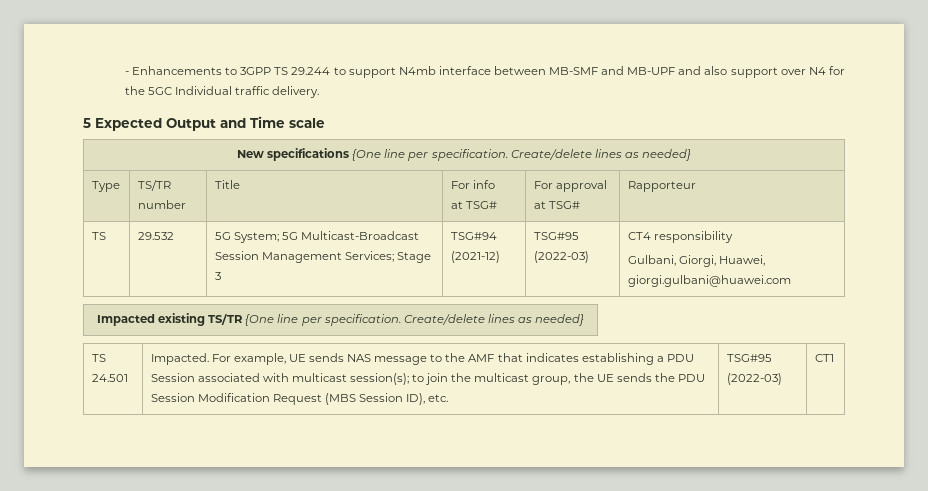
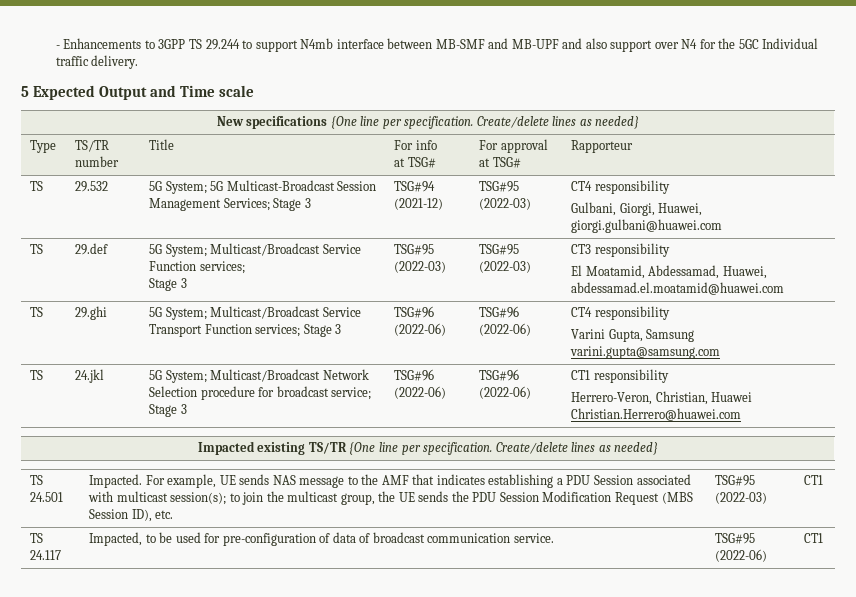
+ TS | 29.def | 5G System; Multicast/Broadcast Service Function services;
+ Stage 3 | TSG#95 (2022-03) | TSG#95 (2022-03) | CT3 responsibility
+ El Moatamid, Abdessamad, Huawei, abdessamad.el.moatamid@huawei.com
+ TS | 29.ghi | 5G System; Multicast/Broadcast Service Transport Function services; Stage 3 | TSG#96 (2022-06) | TSG#96 (2022-06) | CT4 responsibility
+ Varini Gupta, Samsung varini.gupta@samsung.com
+ TS | 24.jkl | 5G System; Multicast/Broadcast Network Selection procedure for broadcast service; Stage 3 | TSG#96 (2022-06) | TSG#96 (2022-06) | CT1 responsibility
+ Herrero-Veron, Christian, Huawei Christian.Herrero@huawei.com
+ TS 24.117 | Impacted, to be used for pre-configuration of data of broadcast communication service. | TSG#95 (2022-06) | CT1

